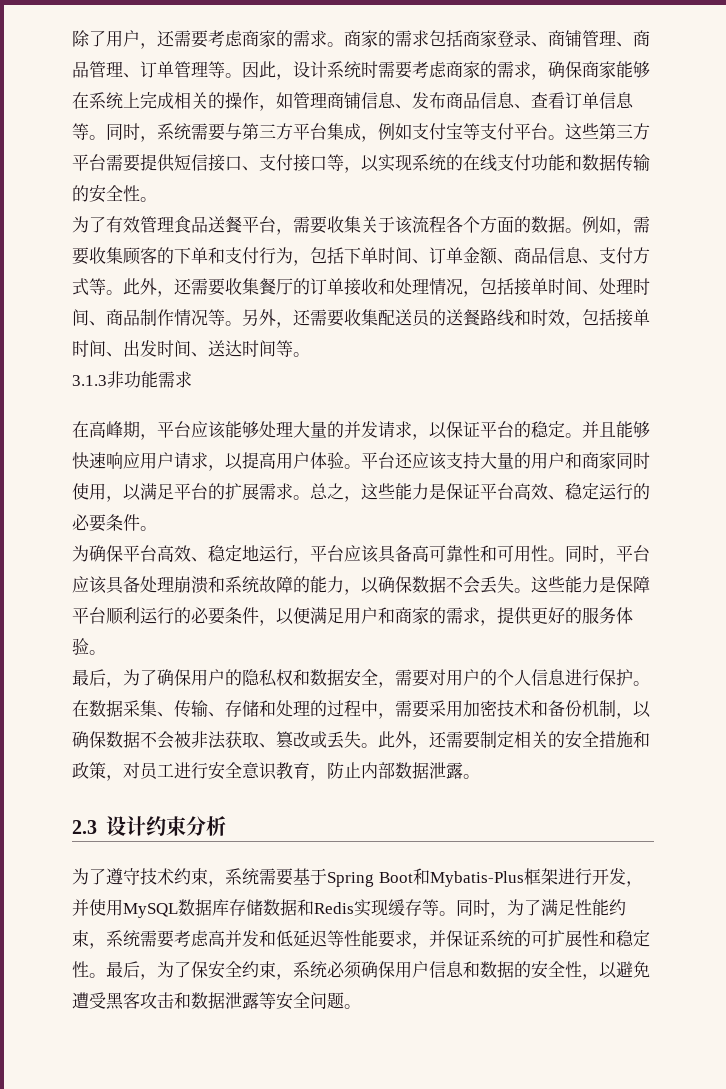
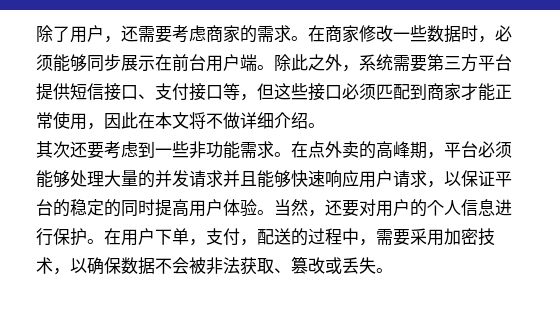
- 商家的需求包括商家登录、商铺管理、商品管理、订单管理等。因此，设计系统时需要考虑商家的需求，确保商家能够在系统上完成相关的操作，如管理商铺信息、发布商品信息、查看订单信息等。同时，系统需要与第三方平台集成，例如支付宝等支付平台。这些第三方平台需要提供短信接口、支付接口等，以实现系统的在线支付功能和数据传输的安全性。
- 为了有效管理食品送餐平台，需要收集关于该流程各个方面的数据。例如，需要收集顾客的下单和支付行为，包括下单时间、订单金额、商品信息、支付方式等。此外，还需要收集餐厅的订单接收和处理情况，包括接单时间、处理时间、商品制作情况等。另外，还需要收集配送员的送餐路线和时效，包括接单时间、出发时间、送达时间等。
- 3.1.3非功能需求
- 在高峰期，平台应该能够处理大量的并发请求，以保证平台的稳定。并且能够快速响应用户请求，以提高用户体验。平台还应该支持大量的用户和商家同时使用，以满足平台的扩展需求。总之，这些能力是保证平台高效、稳定运行的必要条件。
- 为确保平台高效、稳定地运行，平台应该具备高可靠性和可用性。同时，平台应该具备处理崩溃和系统故障的能力，以确保数据不会丢失。这些能力是保障平台顺利运行的必要条件，以便满足用户和商家的需求，提供更好的服务体验。
- 最后，为了确保用户的隐私权和数据安全，需要对用户的个人信息进行保护。
+ 在商家修改一些数据时，必须能够同步展示在前台用户端。除此之外，系统需要第三方平台提供短信接口、支付接口等，但这些接口必须匹配到商家才能正常使用，因此在本文将不做详细介绍。
+ 其次还要考虑到一些非功能需求。在点外卖的高峰期，平台必须能够处理大量的并发请求并且能够快速响应用户请求，以保证平台的稳定的同时提高用户体验。当然，还要对用户的个人信息进行保护。
- 在数据采集、传输、存储和处理的过程中，需要采用加密技术和备份机制，以确保数据不会被非法获取、篡改或丢失。此外，还需要制定相关的安全措施和政策，对员工进行安全意识教育，防止内部数据泄露。
- 2.3设计约束分析
- 为了遵守技术约束，系统需要基于Spring Boot和Mybatis-Plus框架进行开发，并使用MySQL数据库存储数据和Redis实现缓存等。同时，为了满足性能约束，系统需要考虑高并发和低延迟等性能要求，并保证系统的可扩展性和稳定性。最后，为了保安全约束，系统必须确保用户信息和数据的安全性，以避免遭受黑客攻击和数据泄露等安全问题。
+ 在用户下单，支付，配送的过程中，需要采用加密技术，以确保数据不会被非法获取、篡改或丢失。

